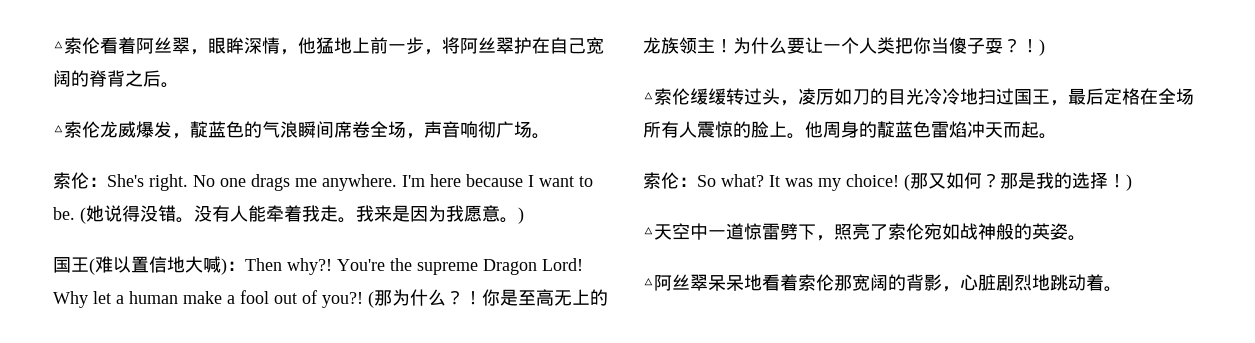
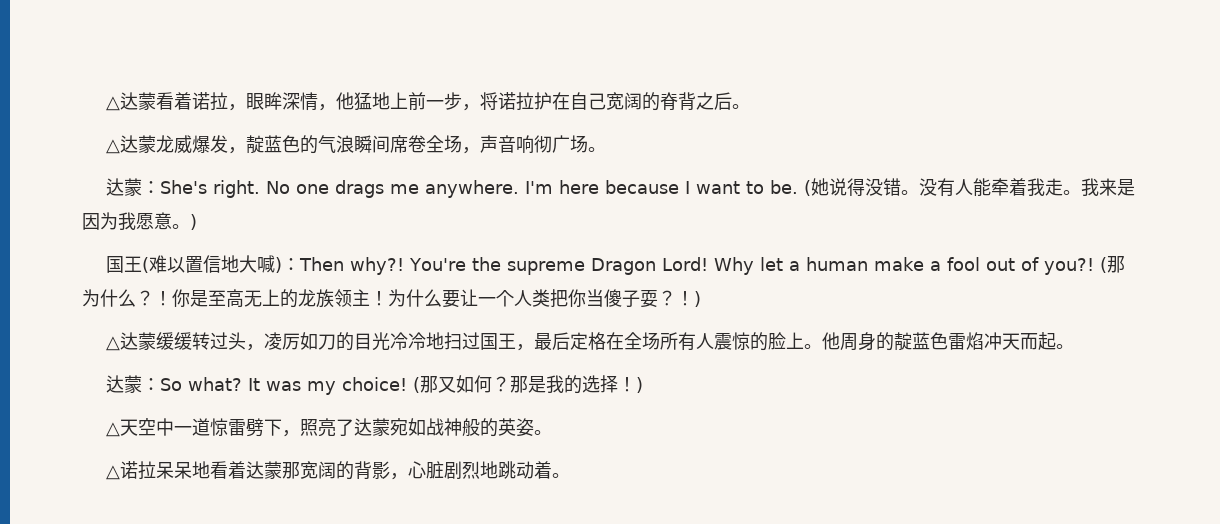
- △索伦看着阿丝翠，眼眸深情，他猛地上前一步，将阿丝翠护在自己宽阔的脊背之后。
+ △达蒙看着诺拉，眼眸深情，他猛地上前一步，将诺拉护在自己宽阔的脊背之后。
- △索伦龙威爆发，靛蓝色的气浪瞬间席卷全场，声音响彻广场。
+ △达蒙龙威爆发，靛蓝色的气浪瞬间席卷全场，声音响彻广场。
- 索伦：She's right.
+ 达蒙：She's right.
- △索伦缓缓转过头，凌厉如刀的目光冷冷地扫过国王，最后定格在全场所有人震惊的脸上。
+ △达蒙缓缓转过头，凌厉如刀的目光冷冷地扫过国王，最后定格在全场所有人震惊的脸上。
- 索伦：So what?
+ 达蒙：So what?
- △天空中一道惊雷劈下，照亮了索伦宛如战神般的英姿。
+ △天空中一道惊雷劈下，照亮了达蒙宛如战神般的英姿。
- △阿丝翠呆呆地看着索伦那宽阔的背影，心脏剧烈地跳动着。
+ △诺拉呆呆地看着达蒙那宽阔的背影，心脏剧烈地跳动着。

